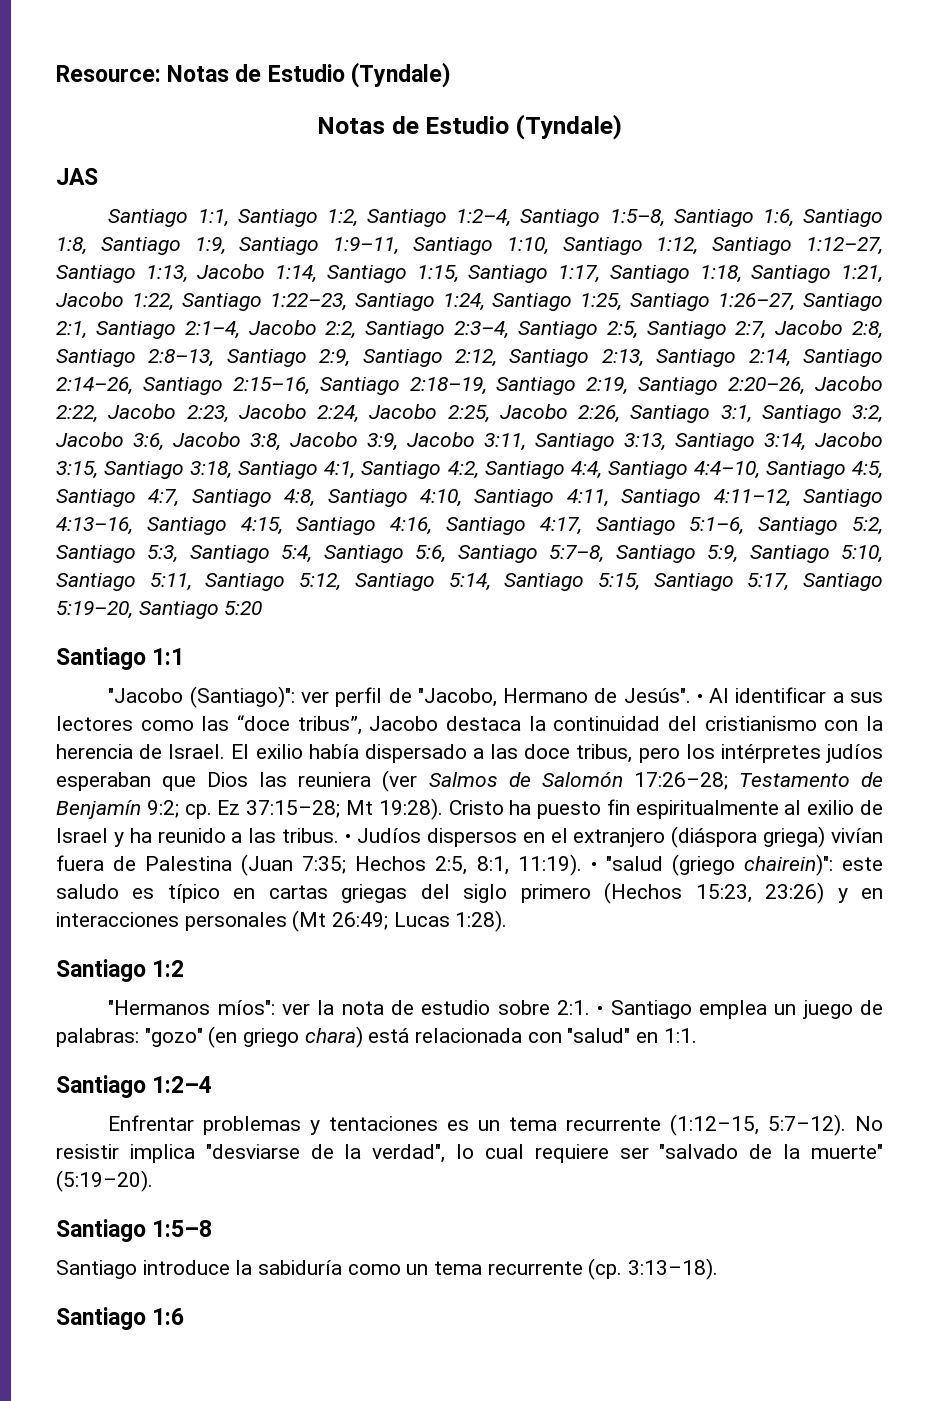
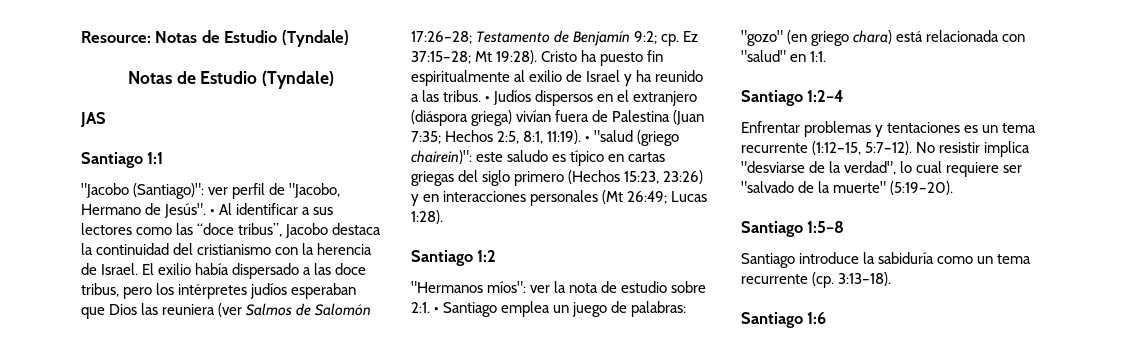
- Santiago 1:1, Santiago 1:2, Santiago 1:2–4, Santiago 1:5–8, Santiago 1:6, Santiago 1:8, Santiago 1:9, Santiago 1:9–11, Santiago 1:10, Santiago 1:12, Santiago 1:12–27, Santiago 1:13, Jacobo 1:14, Santiago 1:15, Santiago 1:17, Santiago 1:18, Santiago 1:21, Jacobo 1:22, Santiago 1:22–23, Santiago 1:24, Santiago 1:25, Santiago 1:26–27, Santiago 2:1, Santiago 2:1–4, Jacobo 2:2, Santiago 2:3–4, Santiago 2:5, Santiago 2:7, Jacobo 2:8, Santiago 2:8–13, Santiago 2:9, Santiago 2:12, Santiago 2:13, Santiago 2:14, Santiago 2:14–26, Santiago 2:15–16, Santiago 2:18–19, Santiago 2:19, Santiago 2:20–26, Jacobo 2:22, Jacobo 2:23, Jacobo 2:24, Jacobo 2:25, Jacobo 2:26, Santiago 3:1, Santiago 3:2, Jacobo 3:6, Jacobo 3:8, Jacobo 3:9, Jacobo 3:11, Santiago 3:13, Santiago 3:14, Jacobo 3:15, Santiago 3:18, Santiago 4:1, Santiago 4:2, Santiago 4:4, Santiago 4:4–10, Santiago 4:5, Santiago 4:7, Santiago 4:8, Santiago 4:10, Santiago 4:11, Santiago 4:11–12, Santiago 4:13–16, Santiago 4:15, Santiago 4:16, Santiago 4:17, Santiago 5:1–6, Santiago 5:2, Santiago 5:3, Santiago 5:4, Santiago 5:6, Santiago 5:7–8, Santiago 5:9, Santiago 5:10, Santiago 5:11, Santiago 5:12, Santiago 5:14, Santiago 5:15, Santiago 5:17, Santiago 5:19–20, Santiago 5:20

